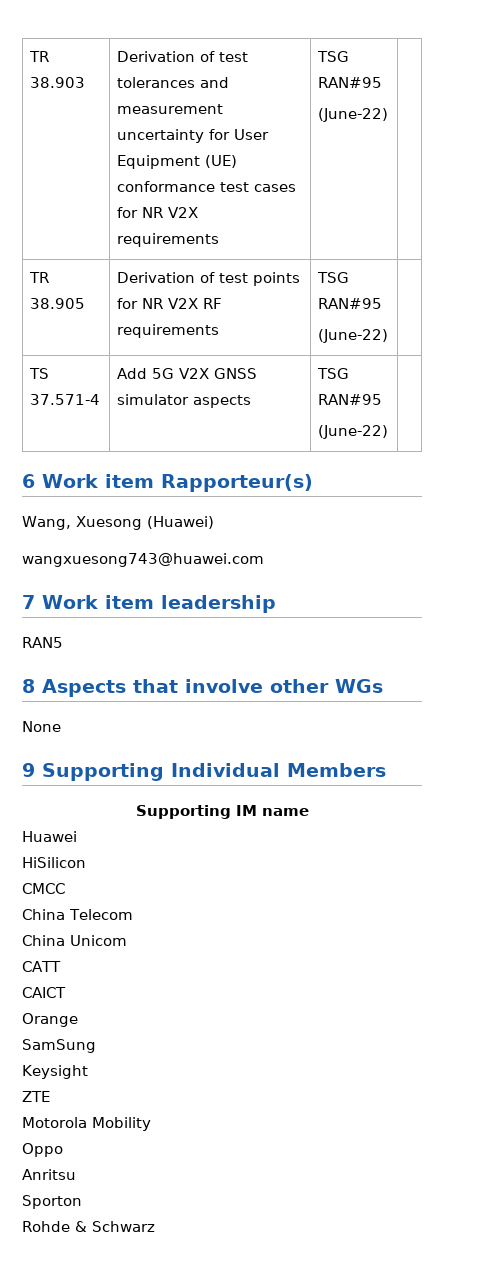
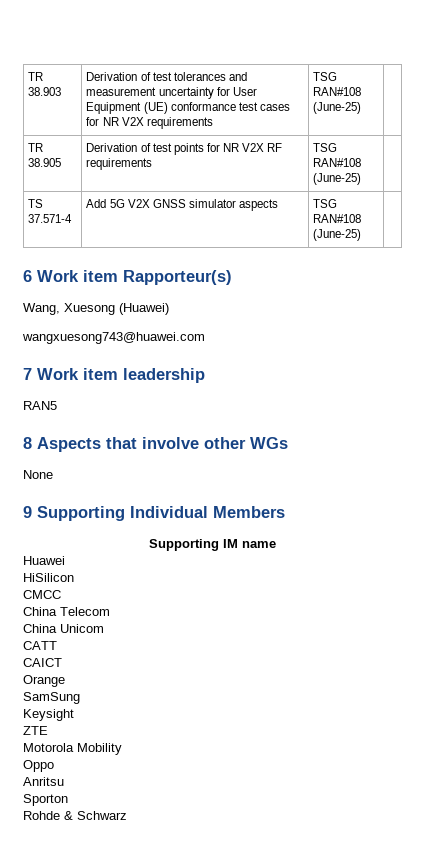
- TR 38.903 | Derivation of test tolerances and measurement uncertainty for User Equipment (UE) conformance test cases for NR V2X requirements | TSG RAN#95
- (June-22) |
+ TR 38.903 | Derivation of test tolerances and measurement uncertainty for User Equipment (UE) conformance test cases for NR V2X requirements | TSG RAN#108 (June-25) |
- TR 38.905 | Derivation of test points for NR V2X RF requirements | TSG RAN#95
- (June-22) |
+ TR 38.905 | Derivation of test points for NR V2X RF requirements | TSG RAN#108 (June-25) |
- TS 37.571-4 | Add 5G V2X GNSS simulator aspects | TSG RAN#95
- (June-22) |
+ TS 37.571-4 | Add 5G V2X GNSS simulator aspects | TSG RAN#108 (June-25) |

